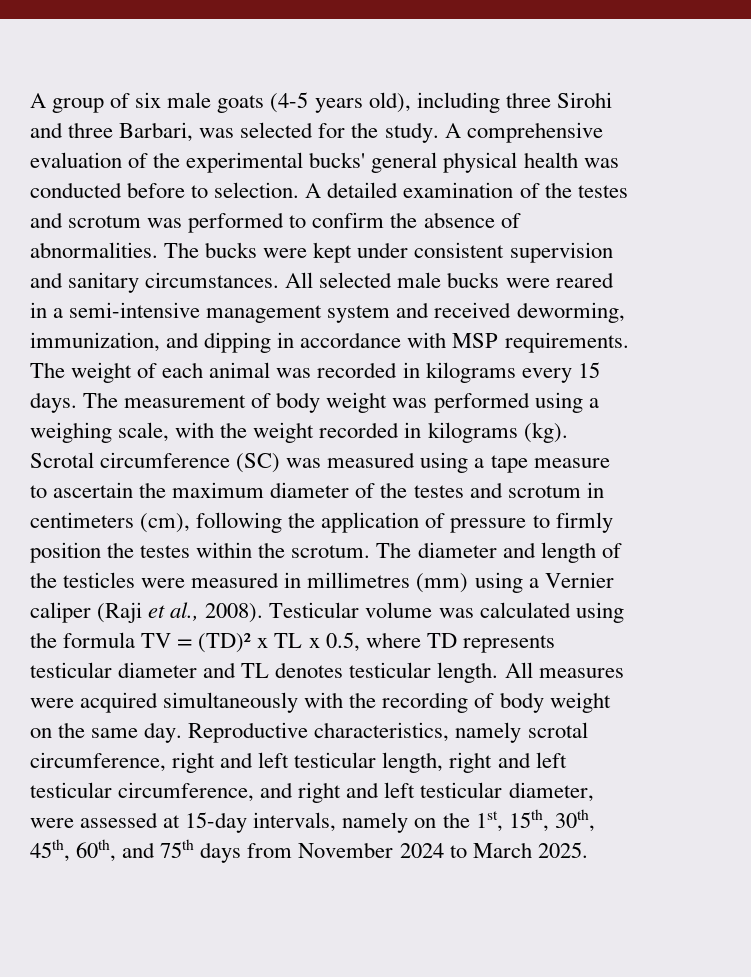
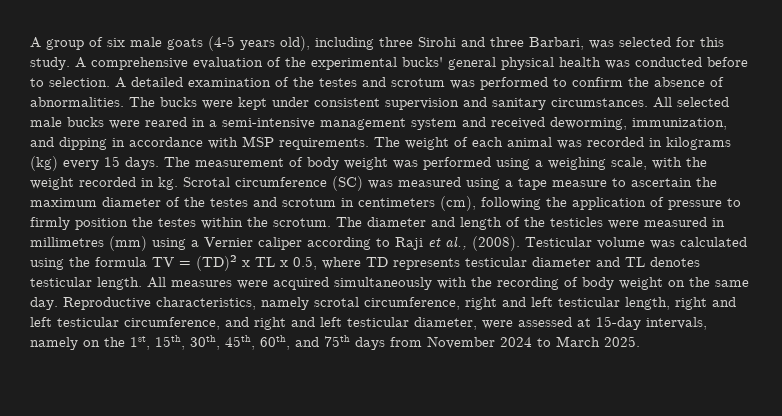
- A group of six male goats (4-5 years old), including three Sirohi and three Barbari, was selected for the study.
+ A group of six male goats (4-5 years old), including three Sirohi and three Barbari, was selected for this study.
- The weight of each animal was recorded in kilograms every 15 days.
+ The weight of each animal was recorded in kilograms (kg) every 15 days.
- The measurement of body weight was performed using a weighing scale, with the weight recorded in kilograms (kg).
+ The measurement of body weight was performed using a weighing scale, with the weight recorded in kg.
- The diameter and length of the testicles were measured in millimetres (mm) using a Vernier caliper (Raji et al., 2008).
+ The diameter and length of the testicles were measured in millimetres (mm) using a Vernier caliper according to Raji et al., (2008).

